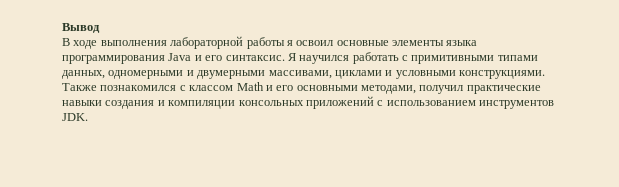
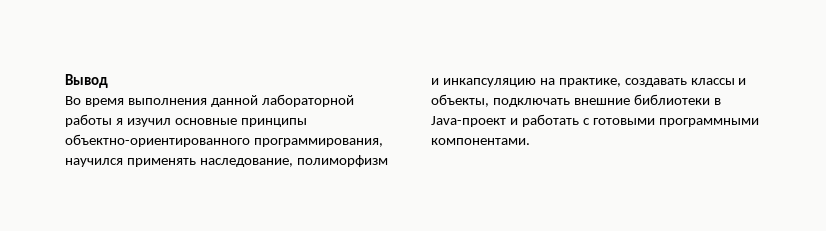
- В ходе выполнения лабораторной работы я освоил основные элементы языка программирования Java и его синтаксис. Я научился работать с примитивными типами данных, одномерными и двумерными массивами, циклами и условными конструкциями. Также познакомился с классом Math и его основными методами, получил практические навыки создания и компиляции консольных приложений с использованием инструментов JDK.
+ Во время выполнения данной лабораторной работы я изучил основные принципы объектно-ориентированного программирования, научился применять наследование, полиморфизм и инкапсуляцию на практике, создавать классы и объекты, подключать внешние библиотеки в Java-проект и работать с готовыми программными компонентами.

